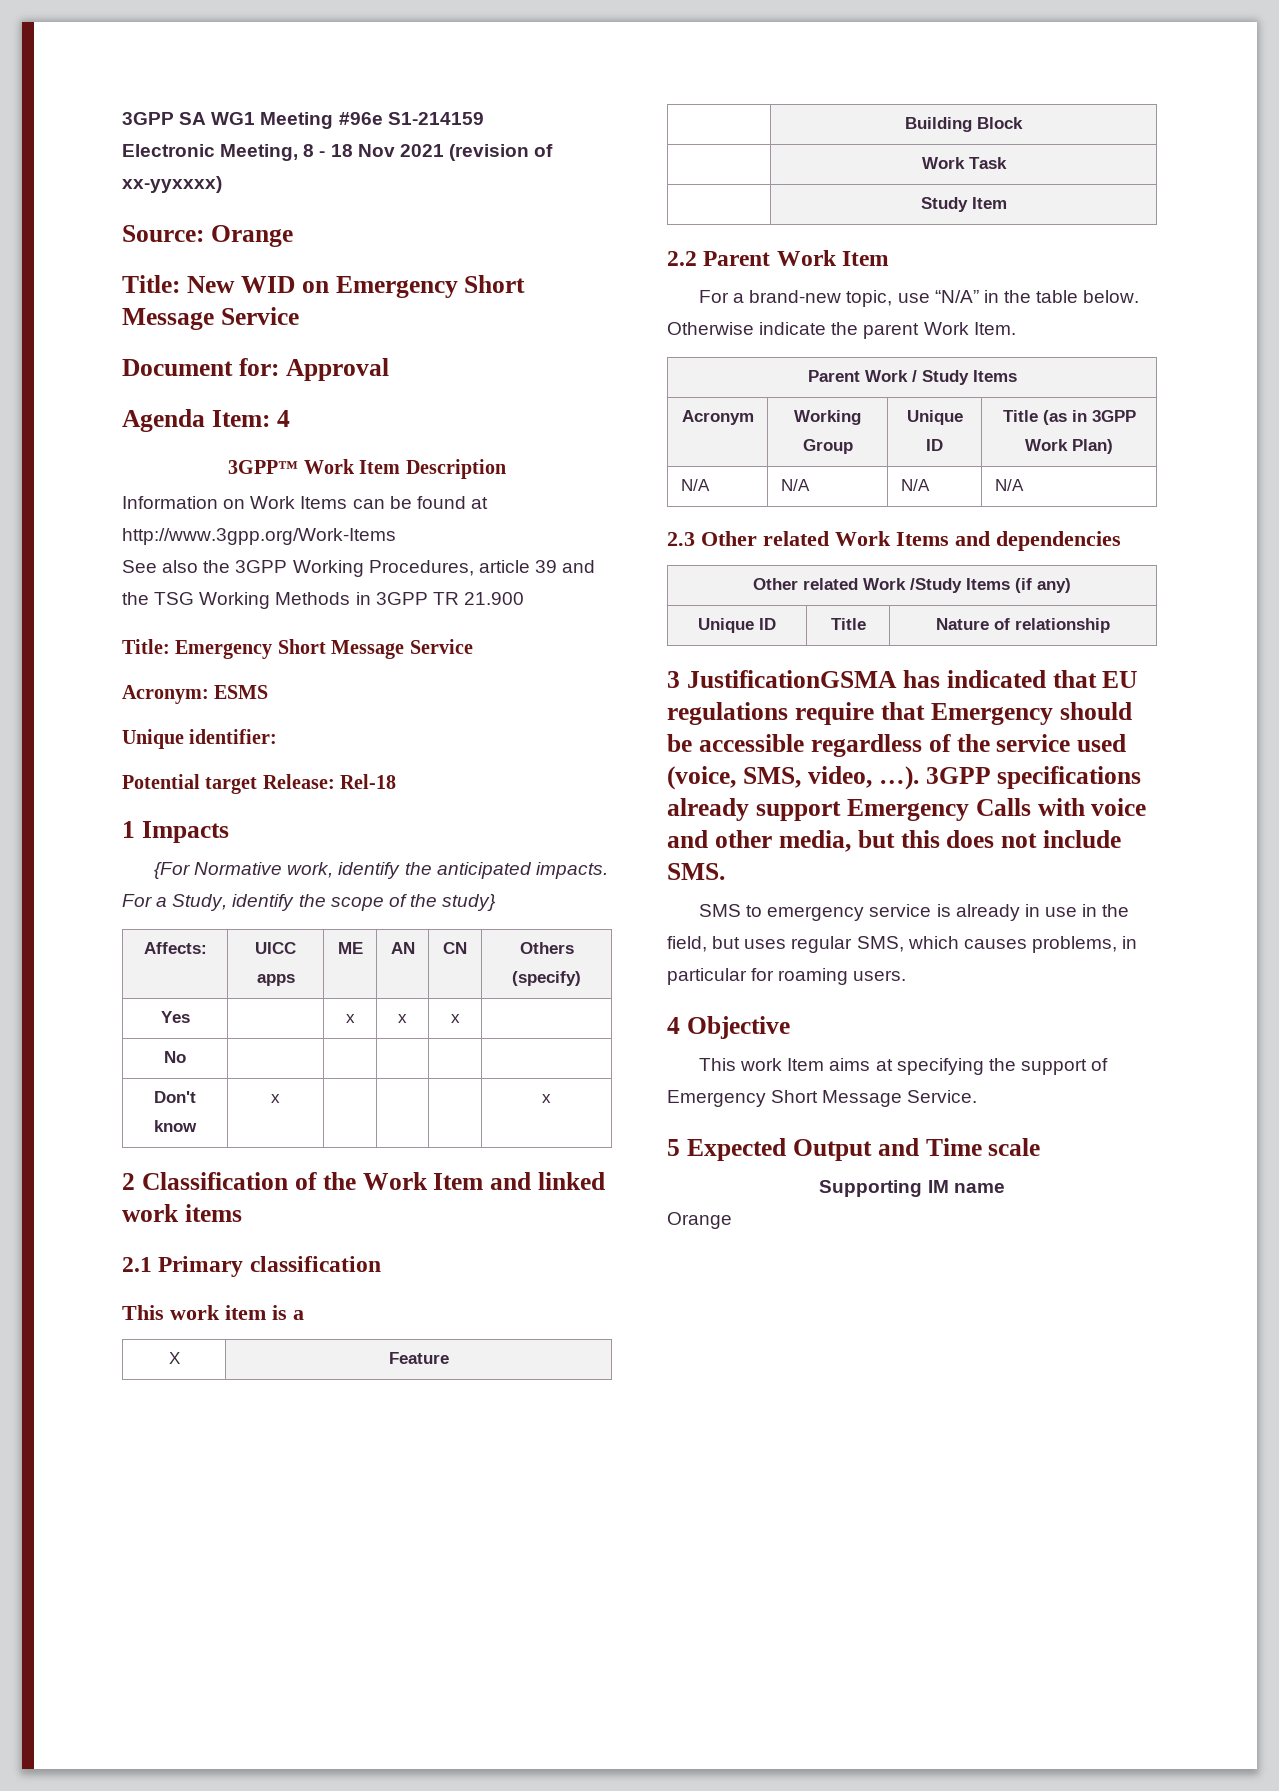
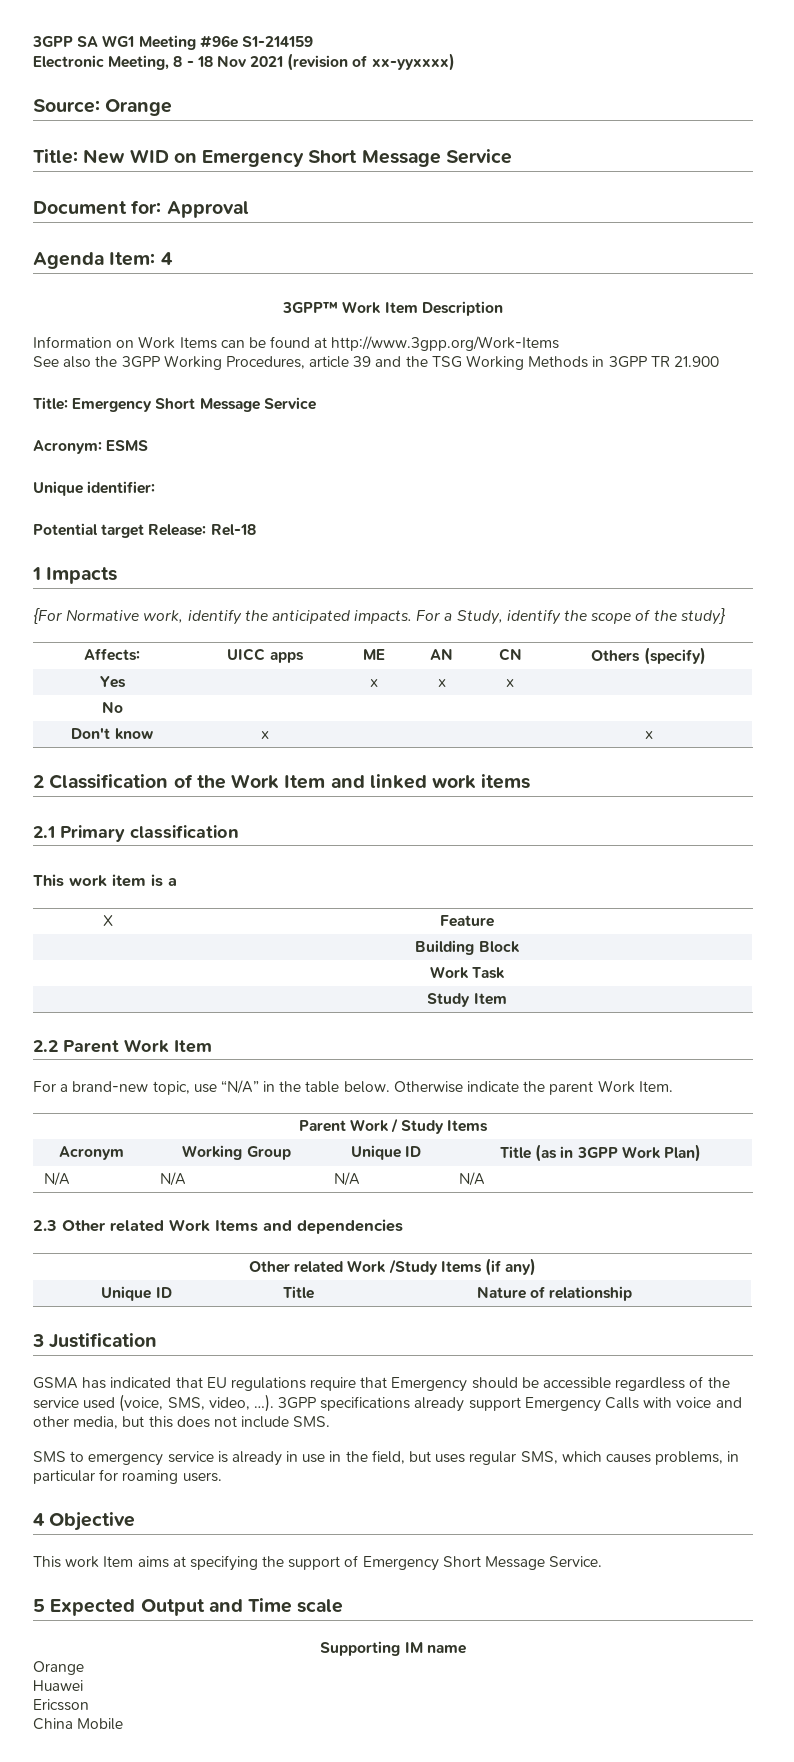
- 3 JustificationGSMA has indicated that EU regulations require that Emergency should be accessible regardless of the service used (voice, SMS, video, …).
+ 3 Justification
+ GSMA has indicated that EU regulations require that Emergency should be accessible regardless of the service used (voice, SMS, video, …).
+ Huawei
+ Ericsson
+ China Mobile

